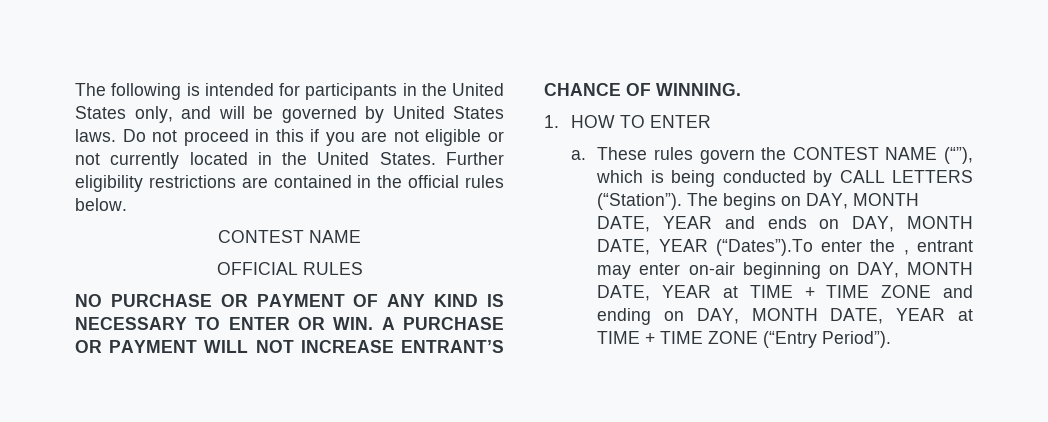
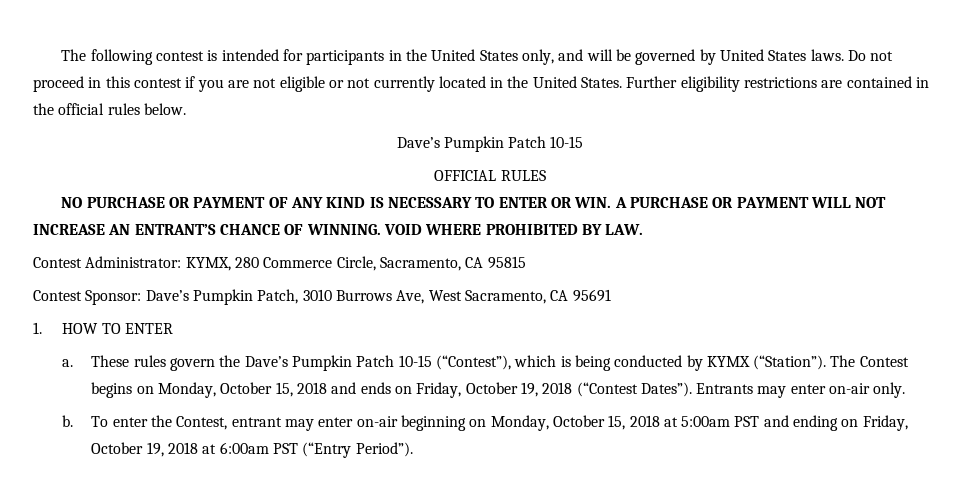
- The following is intended for participants in the United States only, and will be governed by United States laws.
+ The following contest is intended for participants in the United States only, and will be governed by United States laws.
- Do not proceed in this if you are not eligible or not currently located in the United States.
+ Do not proceed in this contest if you are not eligible or not currently located in the United States.
  Further eligibility restrictions are contained in the official rules below.
- CONTEST NAME
+ Dave’s Pumpkin Patch 10-15
- NO PURCHASE OR PAYMENT OF ANY KIND IS NECESSARY TO ENTER OR WIN. A PURCHASE OR PAYMENT WILL NOT INCREASE ENTRANT’S CHANCE OF WINNING.
+ NO PURCHASE OR PAYMENT OF ANY KIND IS NECESSARY TO ENTER OR WIN. A PURCHASE OR PAYMENT WILL NOT INCREASE AN ENTRANT’S CHANCE OF WINNING. VOID WHERE PROHIBITED BY LAW.
+ Contest Administrator: KYMX, 280 Commerce Circle, Sacramento, CA 95815
+ Contest Sponsor: Dave’s Pumpkin Patch, 3010 Burrows Ave, West Sacramento, CA 95691
- These rules govern the CONTEST NAME (“”), which is being conducted by CALL LETTERS (“Station”).
+ These rules govern the Dave’s Pumpkin Patch 10-15 (“Contest”), which is being conducted by KYMX (“Station”).
- The begins on DAY, MONTH DATE, YEAR and ends on DAY, MONTH DATE, YEAR (“Dates”).To enter the , entrant may enter on-air beginning on DAY, MONTH DATE, YEAR at TIME + TIME ZONE and ending on DAY, MONTH DATE, YEAR at TIME + TIME ZONE (“Entry Period”).
+ The Contest begins on Monday, October 15, 2018 and ends on Friday, October 19, 2018 (“Contest Dates”). Entrants may enter on-air only.
+ b. To enter the Contest, entrant may enter on-air beginning on Monday, October 15, 2018 at 5:00am PST and ending on Friday, October 19, 2018 at 6:00am PST (“Entry Period”).

